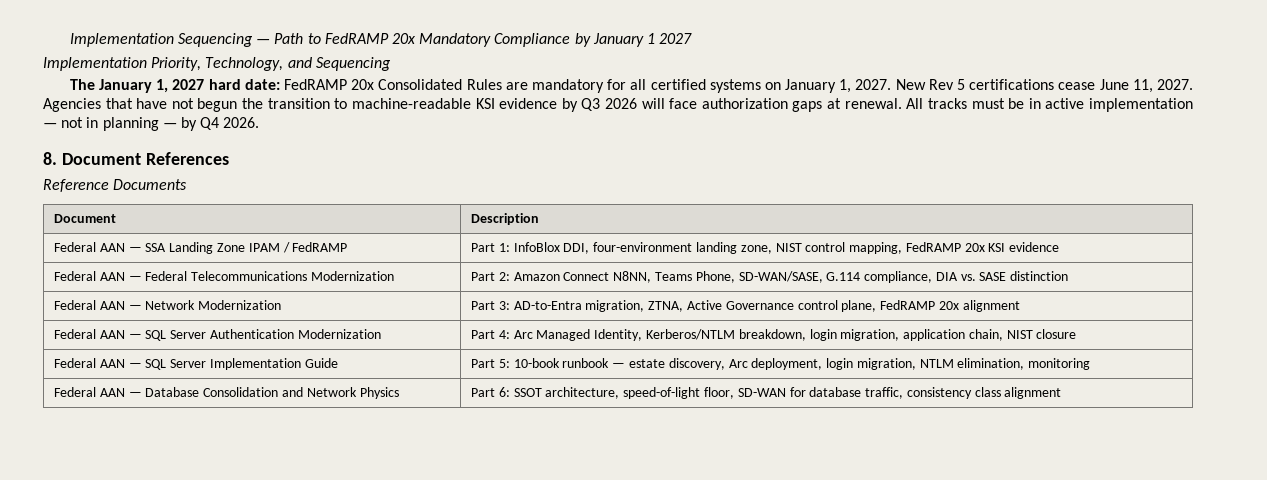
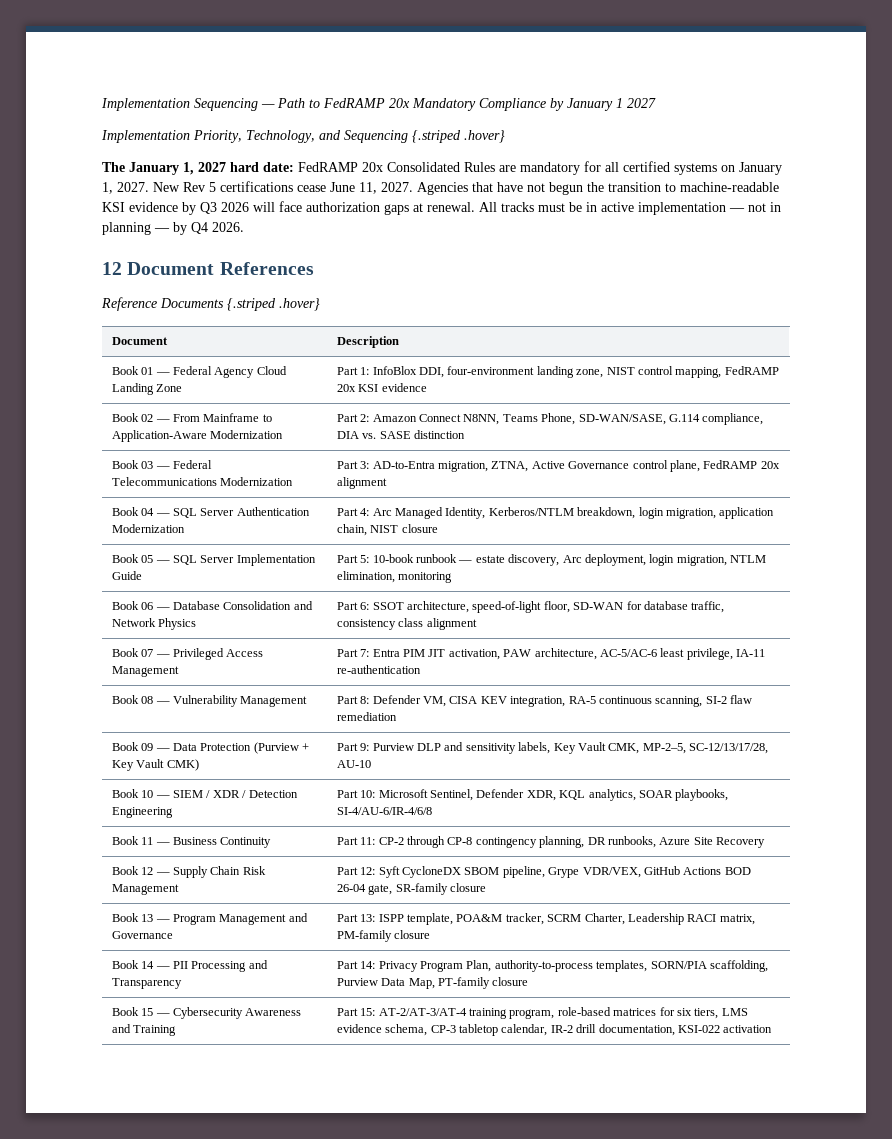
- Implementation Priority, Technology, and Sequencing
+ Implementation Priority, Technology, and Sequencing {.striped .hover}
- 8. Document References
+ 12 Document References
- Reference Documents
+ Reference Documents {.striped .hover}
- Federal AAN — SSA Landing Zone IPAM / FedRAMP | Part 1: InfoBlox DDI, four-environment landing zone, NIST control mapping, FedRAMP 20x KSI evidence
+ Book 01 — Federal Agency Cloud Landing Zone | Part 1: InfoBlox DDI, four-environment landing zone, NIST control mapping, FedRAMP 20x KSI evidence
- Federal AAN — Federal Telecommunications Modernization | Part 2: Amazon Connect N8NN, Teams Phone, SD-WAN/SASE, G.114 compliance, DIA vs. SASE distinction
+ Book 02 — From Mainframe to Application-Aware Modernization | Part 2: Amazon Connect N8NN, Teams Phone, SD-WAN/SASE, G.114 compliance, DIA vs. SASE distinction
- Federal AAN — Network Modernization | Part 3: AD-to-Entra migration, ZTNA, Active Governance control plane, FedRAMP 20x alignment
+ Book 03 — Federal Telecommunications Modernization | Part 3: AD-to-Entra migration, ZTNA, Active Governance control plane, FedRAMP 20x alignment
- Federal AAN — SQL Server Authentication Modernization | Part 4: Arc Managed Identity, Kerberos/NTLM breakdown, login migration, application chain, NIST closure
+ Book 04 — SQL Server Authentication Modernization | Part 4: Arc Managed Identity, Kerberos/NTLM breakdown, login migration, application chain, NIST closure
- Federal AAN — SQL Server Implementation Guide | Part 5: 10-book runbook — estate discovery, Arc deployment, login migration, NTLM elimination, monitoring
+ Book 05 — SQL Server Implementation Guide | Part 5: 10-book runbook — estate discovery, Arc deployment, login migration, NTLM elimination, monitoring
- Federal AAN — Database Consolidation and Network Physics | Part 6: SSOT architecture, speed-of-light floor, SD-WAN for database traffic, consistency class alignment
+ Book 06 — Database Consolidation and Network Physics | Part 6: SSOT architecture, speed-of-light floor, SD-WAN for database traffic, consistency class alignment
+ Book 07 — Privileged Access Management | Part 7: Entra PIM JIT activation, PAW architecture, AC-5/AC-6 least privilege, IA-11 re-authentication
+ Book 08 — Vulnerability Management | Part 8: Defender VM, CISA KEV integration, RA-5 continuous scanning, SI-2 flaw remediation
+ Book 09 — Data Protection (Purview + Key Vault CMK) | Part 9: Purview DLP and sensitivity labels, Key Vault CMK, MP-2–5, SC-12/13/17/28, AU-10
+ Book 10 — SIEM / XDR / Detection Engineering | Part 10: Microsoft Sentinel, Defender XDR, KQL analytics, SOAR playbooks, SI-4/AU-6/IR-4/6/8
+ Book 11 — Business Continuity | Part 11: CP-2 through CP-8 contingency planning, DR runbooks, Azure Site Recovery
+ Book 12 — Supply Chain Risk Management | Part 12: Syft CycloneDX SBOM pipeline, Grype VDR/VEX, GitHub Actions BOD 26-04 gate, SR-family closure
+ Book 13 — Program Management and Governance | Part 13: ISPP template, POA&M tracker, SCRM Charter, Leadership RACI matrix, PM-family closure
+ Book 14 — PII Processing and Transparency | Part 14: Privacy Program Plan, authority-to-process templates, SORN/PIA scaffolding, Purview Data Map, PT-family closure
+ Book 15 — Cybersecurity Awareness and Training | Part 15: AT-2/AT-3/AT-4 training program, role-based matrices for six tiers, LMS evidence schema, CP-3 tabletop calendar, IR-2 drill documentation, KSI-022 activation

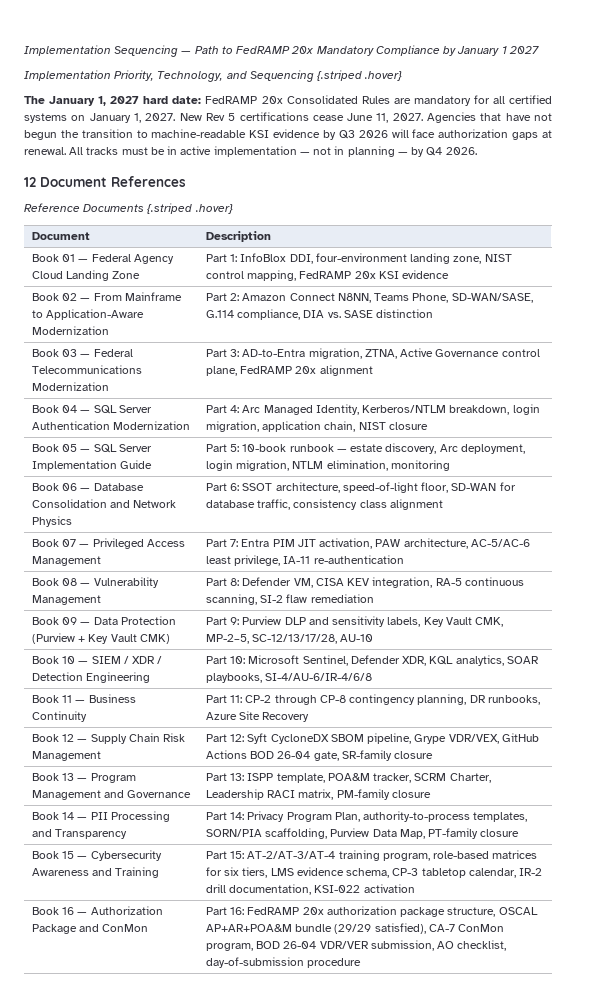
+ Book 16 — Authorization Package and ConMon | Part 16: FedRAMP 20x authorization package structure, OSCAL AP+AR+POA&M bundle (29/29 satisfied), CA-7 ConMon program, BOD 26-04 VDR/VER submission, AO checklist, day-of-submission procedure

